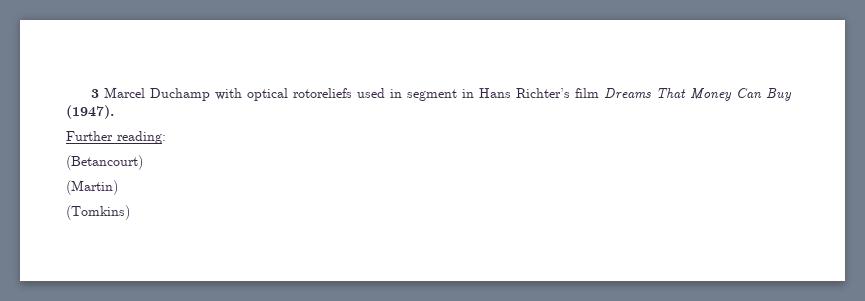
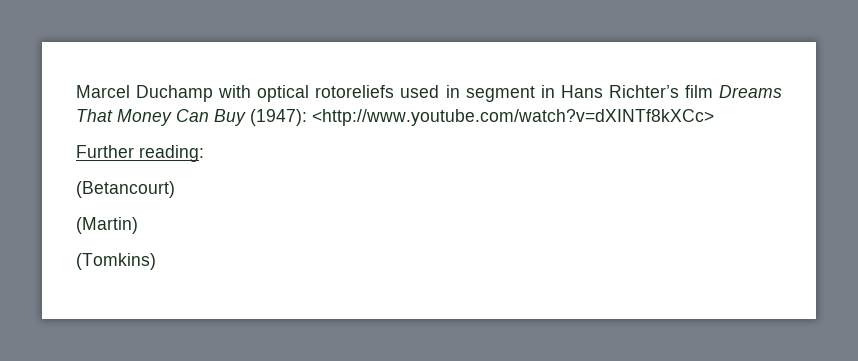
- 3 Marcel Duchamp with optical rotoreliefs used in segment in Hans Richter’s film Dreams That Money Can Buy (1947).
+ Marcel Duchamp with optical rotoreliefs used in segment in Hans Richter’s film Dreams That Money Can Buy (1947): <http://www.youtube.com/watch?v=dXINTf8kXCc>

